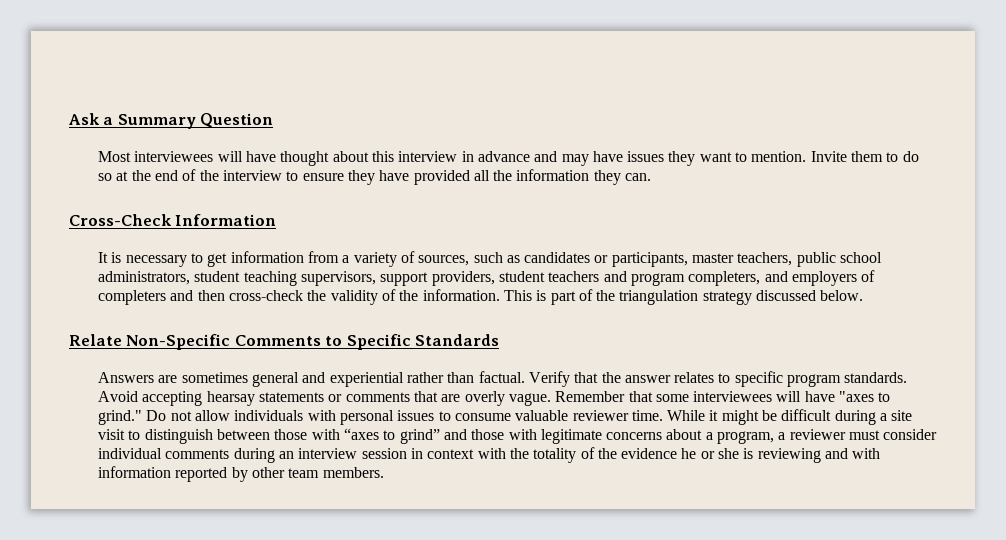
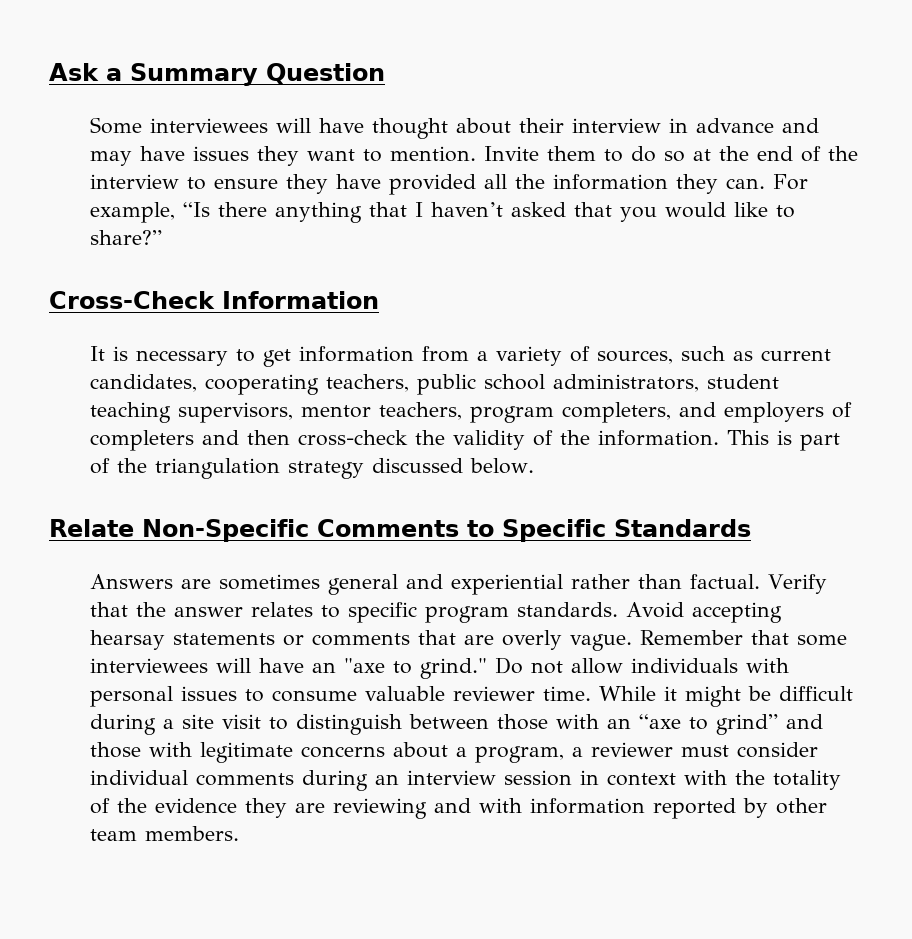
- Most interviewees will have thought about this interview in advance and may have issues they want to mention.
+ Some interviewees will have thought about their interview in advance and may have issues they want to mention.
+ For example, “Is there anything that I haven’t asked that you would like to share?”
- It is necessary to get information from a variety of sources, such as candidates or participants, master teachers, public school administrators, student teaching supervisors, support providers, student teachers and program completers, and employers of completers and then cross-check the validity of the information.
+ It is necessary to get information from a variety of sources, such as current candidates, cooperating teachers, public school administrators, student teaching supervisors, mentor teachers, program completers, and employers of completers and then cross-check the validity of the information.
- Remember that some interviewees will have "axes to grind."
+ Remember that some interviewees will have an "axe to grind."
- While it might be difficult during a site visit to distinguish between those with “axes to grind” and those with legitimate concerns about a program, a reviewer must consider individual comments during an interview session in context with the totality of the evidence he or she is reviewing and with information reported by other team members.
+ While it might be difficult during a site visit to distinguish between those with an “axe to grind” and those with legitimate concerns about a program, a reviewer must consider individual comments during an interview session in context with the totality of the evidence they are reviewing and with information reported by other team members.

